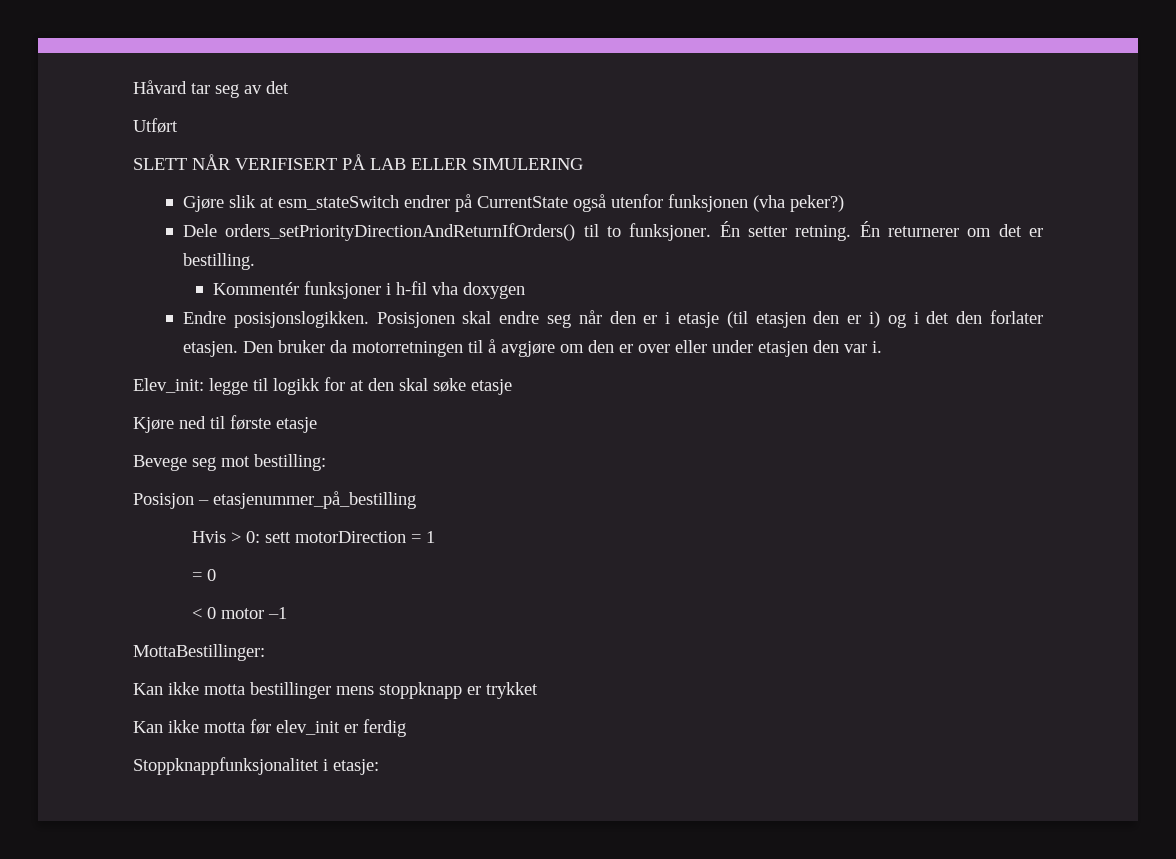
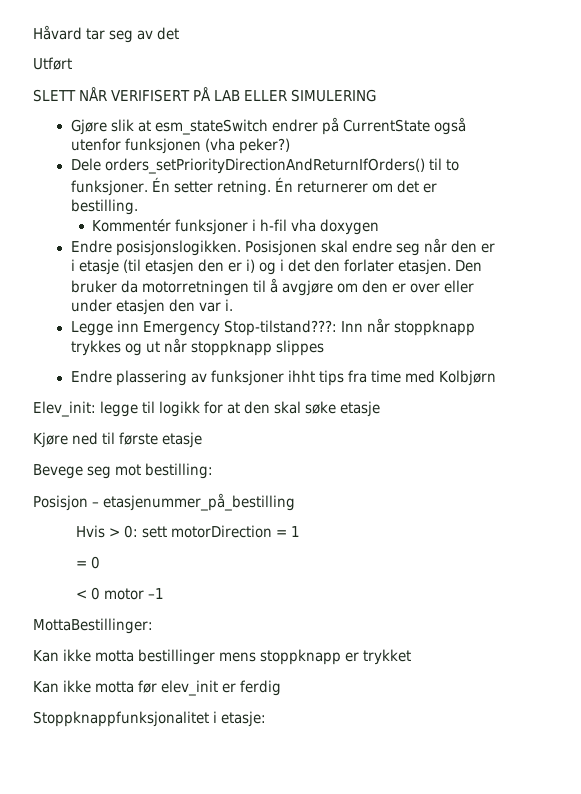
+ Legge inn Emergency Stop-tilstand???: Inn når stoppknapp trykkes og ut når stoppknapp slippes
+ Endre plassering av funksjoner ihht tips fra time med Kolbjørn

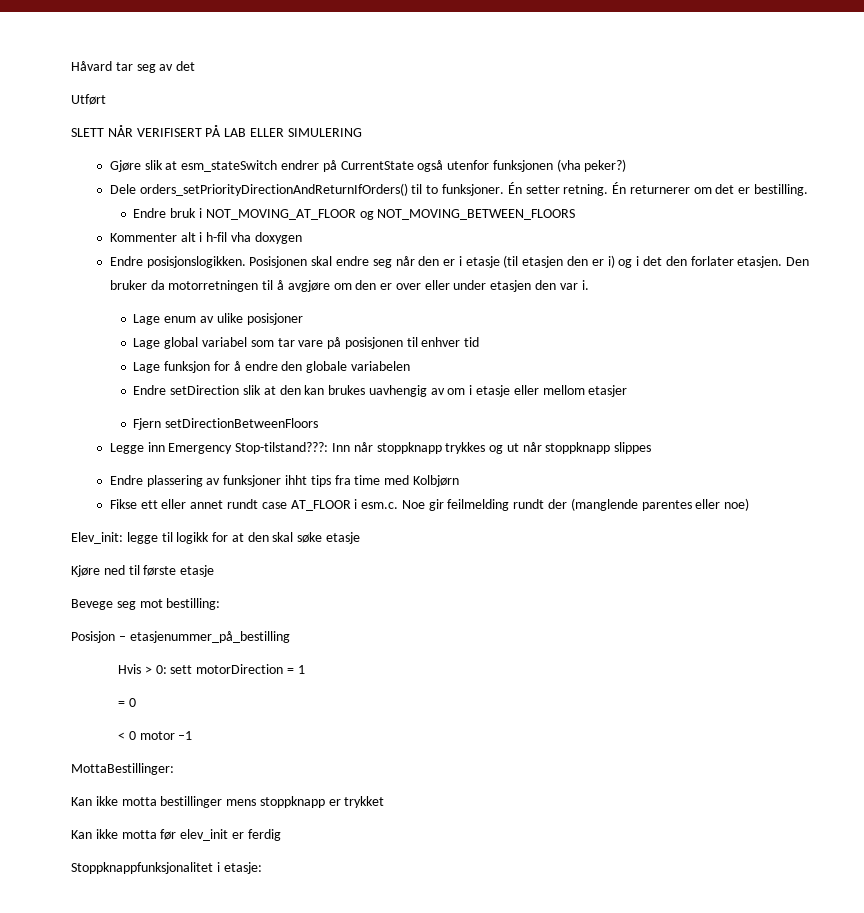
- Kommentér funksjoner i h-fil vha doxygen
+ Endre bruk i NOT_MOVING_AT_FLOOR og NOT_MOVING_BETWEEN_FLOORS
+ Kommenter alt i h-fil vha doxygen
+ Lage enum av ulike posisjoner
+ Lage global variabel som tar vare på posisjonen til enhver tid
+ Lage funksjon for å endre den globale variabelen
+ Endre setDirection slik at den kan brukes uavhengig av om i etasje eller mellom etasjer
+ Fjern setDirectionBetweenFloors
+ Fikse ett eller annet rundt case AT_FLOOR i esm.c. Noe gir feilmelding rundt der (manglende parentes eller noe)

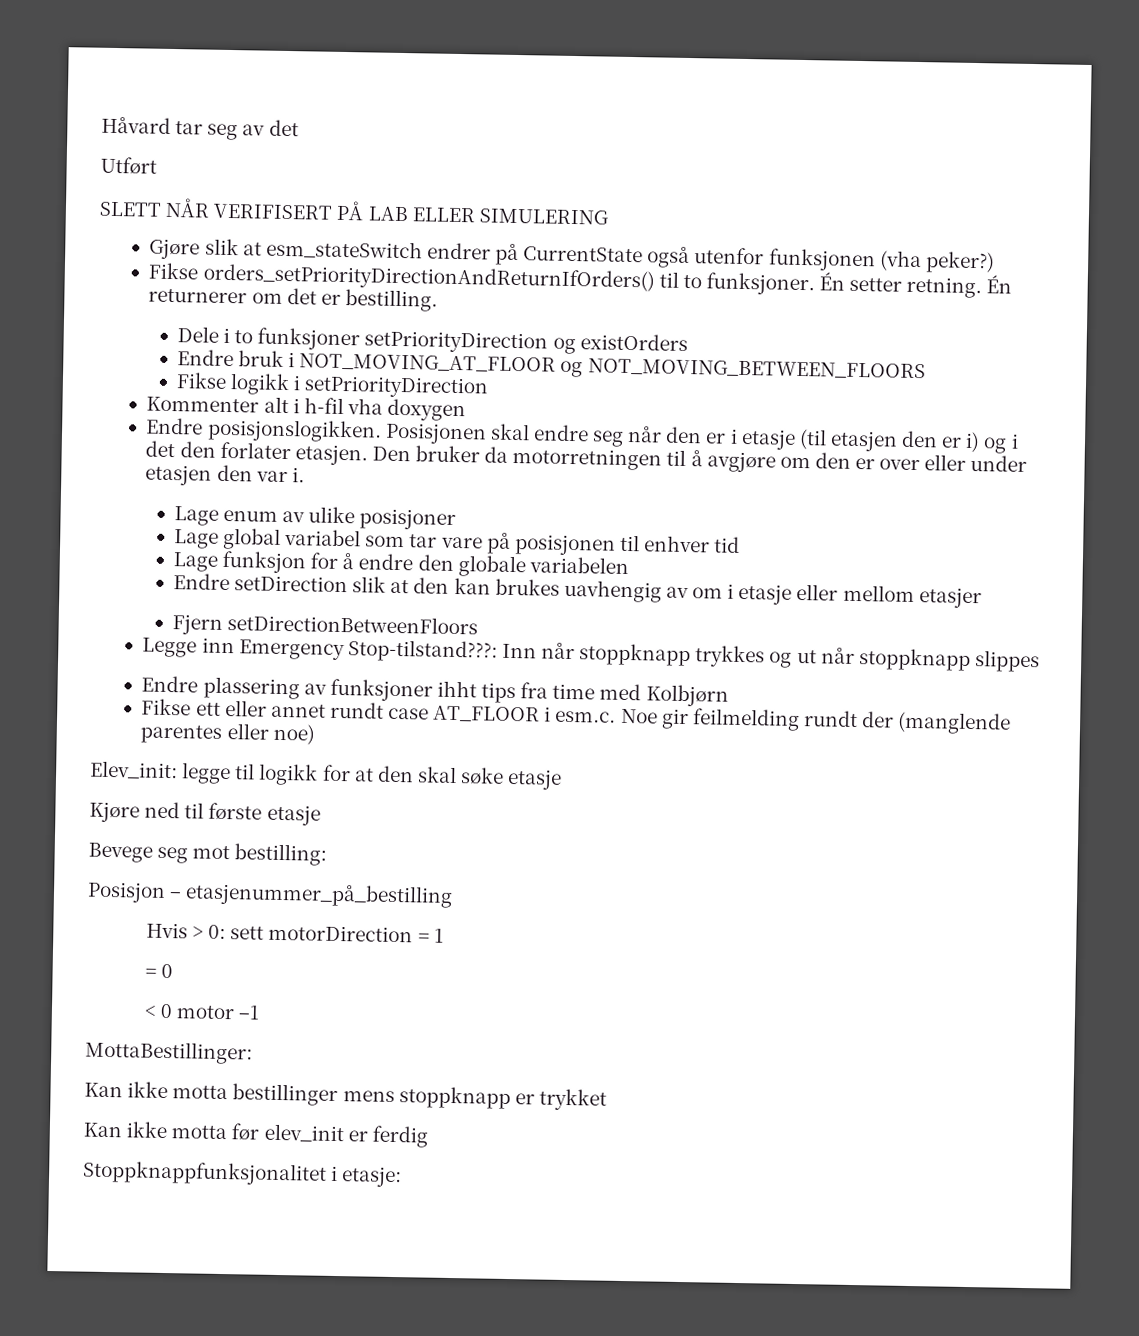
- Dele orders_setPriorityDirectionAndReturnIfOrders() til to funksjoner.
+ Fikse orders_setPriorityDirectionAndReturnIfOrders() til to funksjoner.
+ Dele i to funksjoner setPriorityDirection og existOrders
+ Fikse logikk i setPriorityDirection

